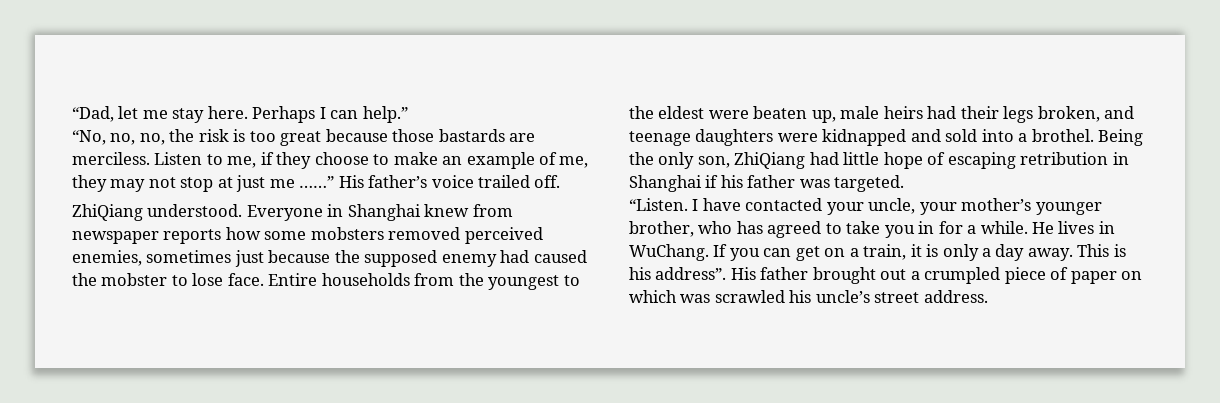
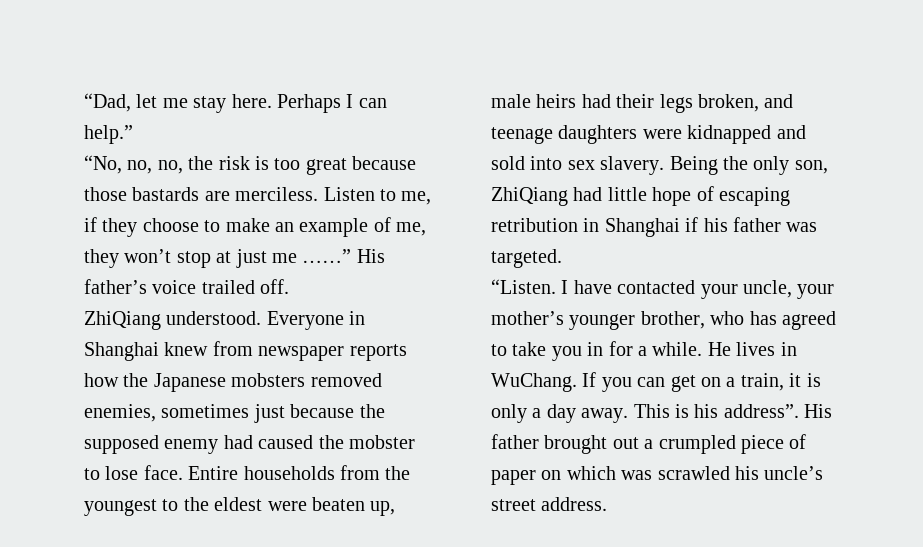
- Listen to me, if they choose to make an example of me, they may not stop at just me ……”
+ Listen to me, if they choose to make an example of me, they won’t stop at just me ……”
- Everyone in Shanghai knew from newspaper reports how some mobsters removed perceived enemies, sometimes just because the supposed enemy had caused the mobster to lose face.
+ Everyone in Shanghai knew from newspaper reports how the Japanese mobsters removed enemies, sometimes just because the supposed enemy had caused the mobster to lose face.
- Entire households from the youngest to the eldest were beaten up, male heirs had their legs broken, and teenage daughters were kidnapped and sold into a brothel.
+ Entire households from the youngest to the eldest were beaten up, male heirs had their legs broken, and teenage daughters were kidnapped and sold into sex slavery.

